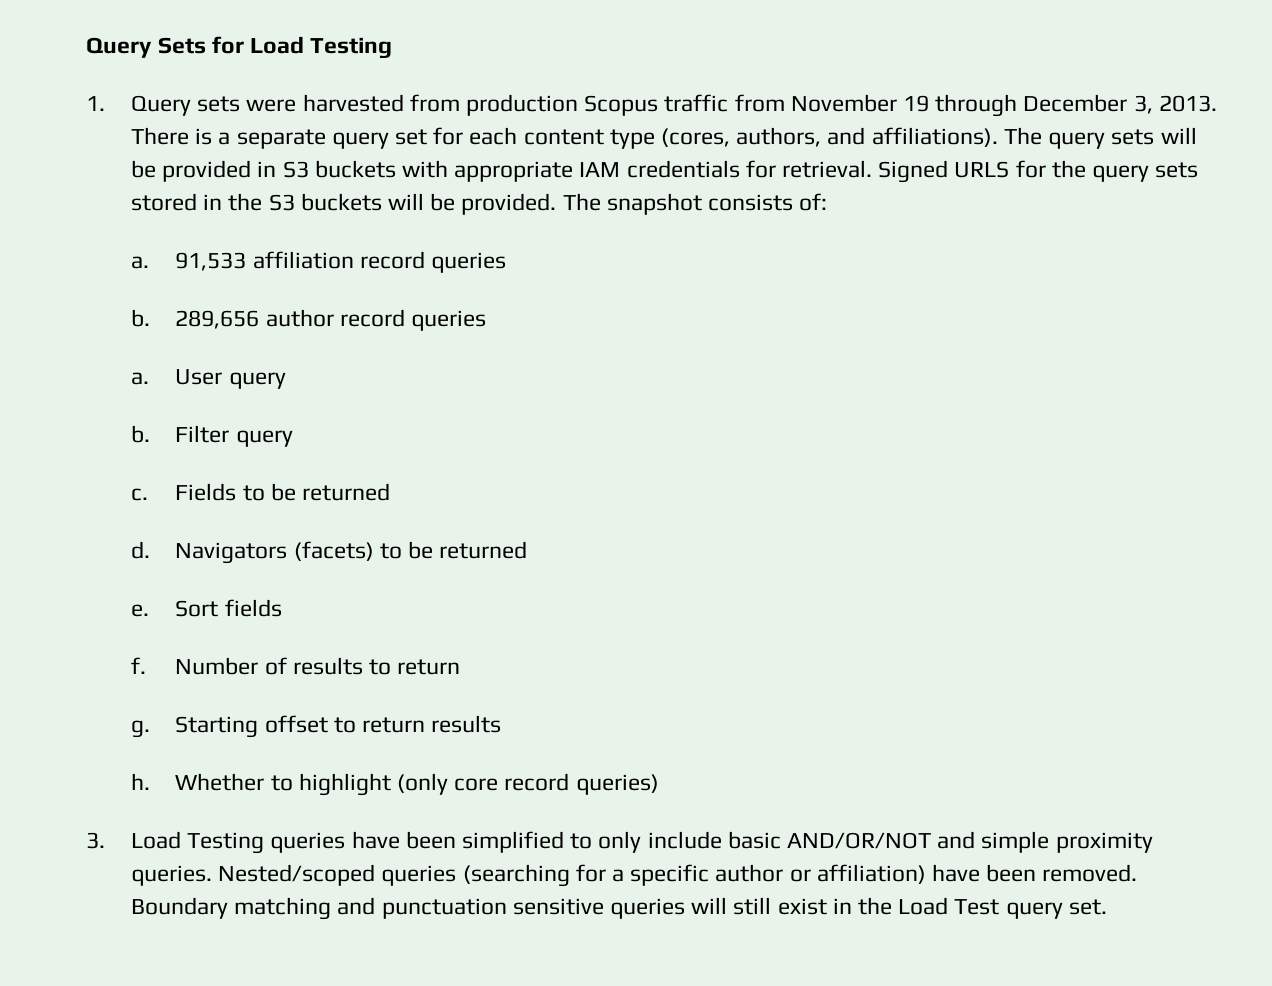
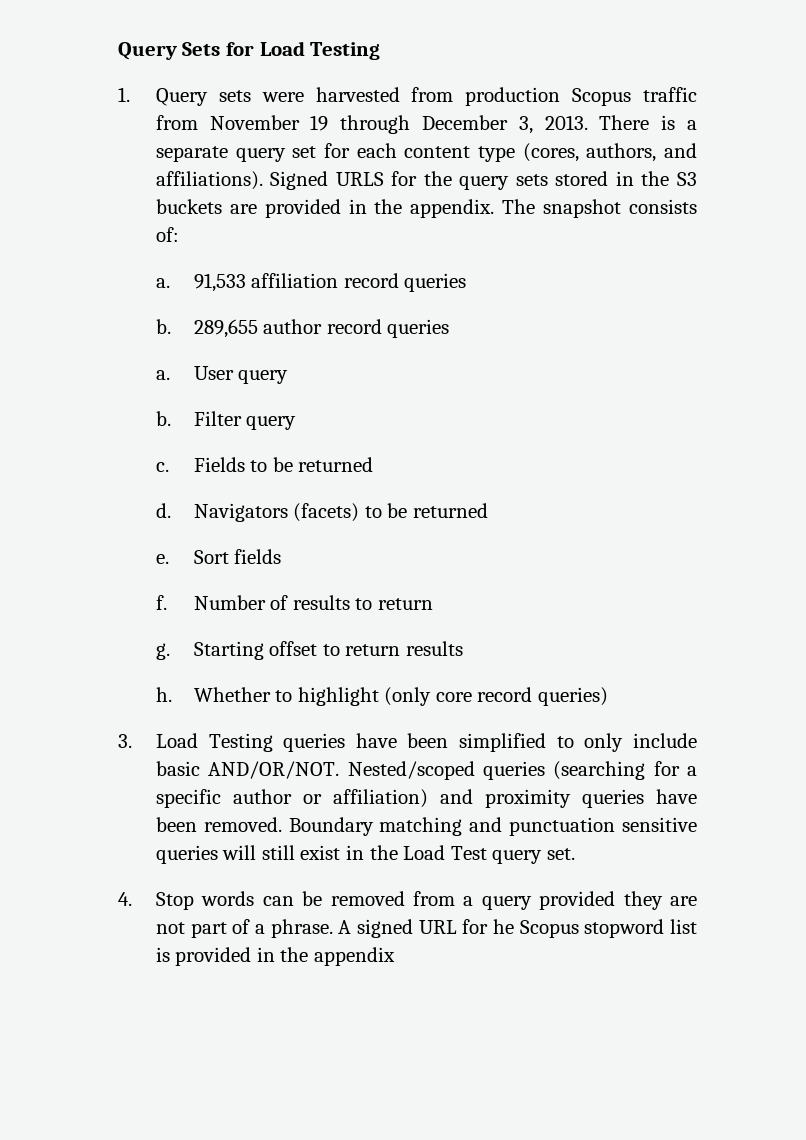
- The query sets will be provided in S3 buckets with appropriate IAM credentials for retrieval.
- Signed URLS for the query sets stored in the S3 buckets will be provided.
+ Signed URLS for the query sets stored in the S3 buckets are provided in the appendix.
- 289,656 author record queries
+ 289,655 author record queries
- 3. Load Testing queries have been simplified to only include basic AND/OR/NOT and simple proximity queries.
+ 3. Load Testing queries have been simplified to only include basic AND/OR/NOT.
- Nested/scoped queries (searching for a specific author or affiliation) have been removed.
+ Nested/scoped queries (searching for a specific author or affiliation) and proximity queries have been removed.
+ 4. Stop words can be removed from a query provided they are not part of a phrase. A signed URL for he Scopus stopword list is provided in the appendix

